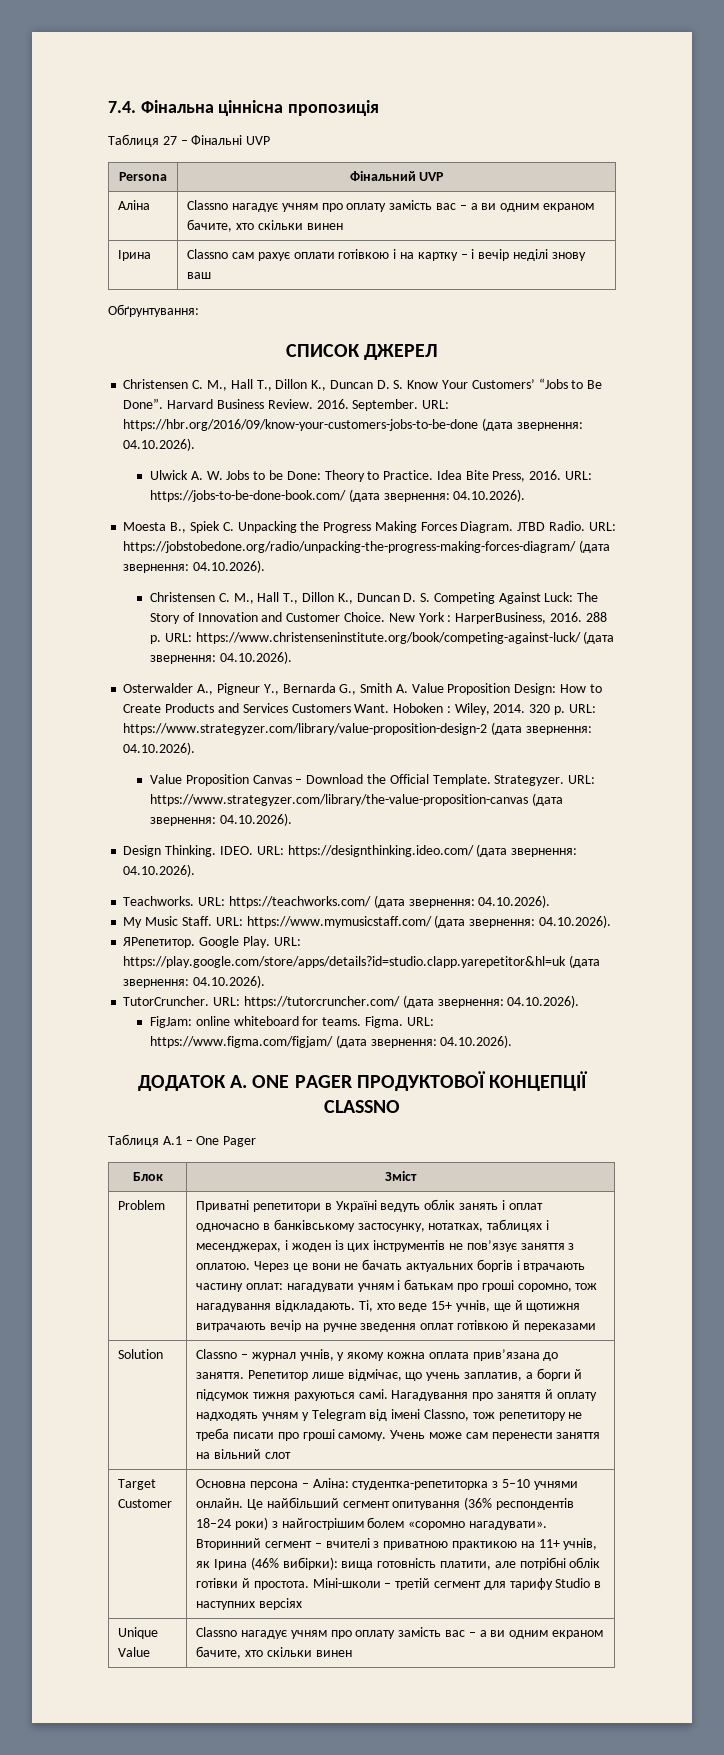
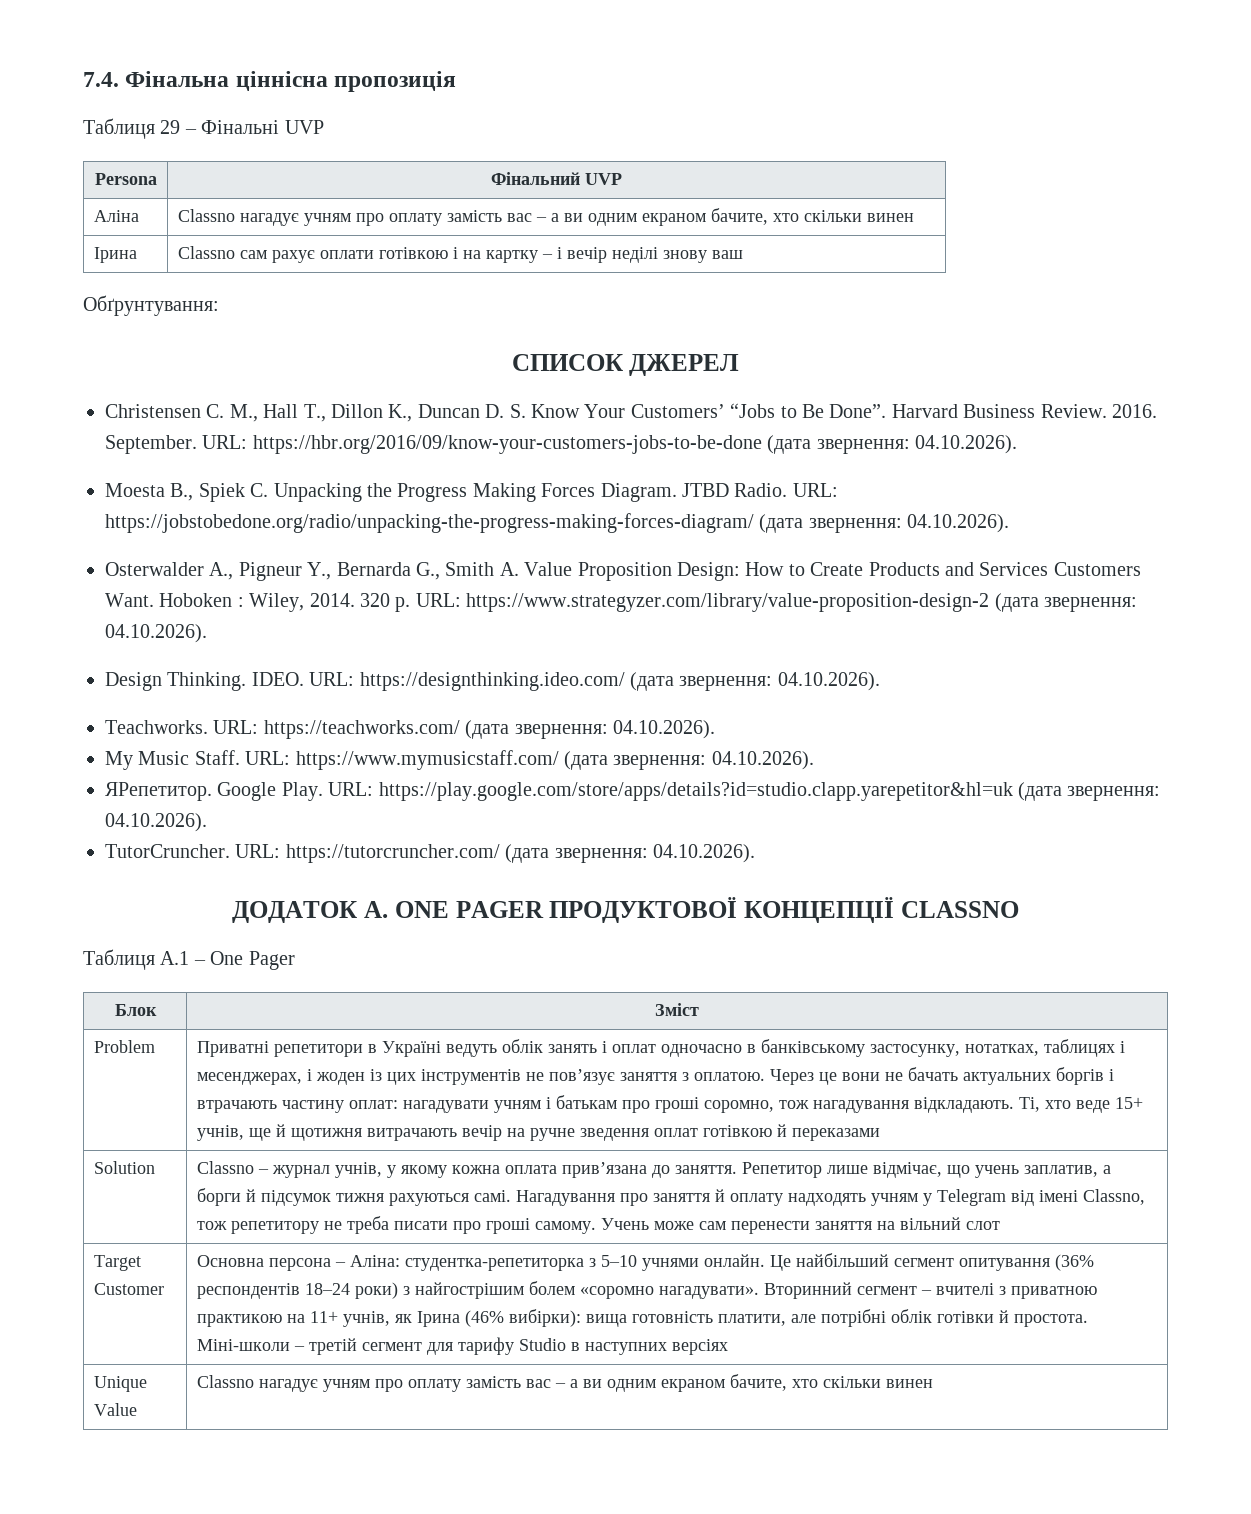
- Таблиця 27 – Фінальні UVP
+ Таблиця 29 – Фінальні UVP
- Ulwick A. W. Jobs to be Done: Theory to Practice. Idea Bite Press, 2016. URL: https://jobs-to-be-done-book.com/ (дата звернення: 04.10.2026).
- Christensen C. M., Hall T., Dillon K., Duncan D. S. Competing Against Luck: The Story of Innovation and Customer Choice. New York : HarperBusiness, 2016. 288 p. URL: https://www.christenseninstitute.org/book/competing-against-luck/ (дата звернення: 04.10.2026).
- Value Proposition Canvas – Download the Official Template. Strategyzer. URL: https://www.strategyzer.com/library/the-value-proposition-canvas (дата звернення: 04.10.2026).
- FigJam: online whiteboard for teams. Figma. URL: https://www.figma.com/figjam/ (дата звернення: 04.10.2026).

